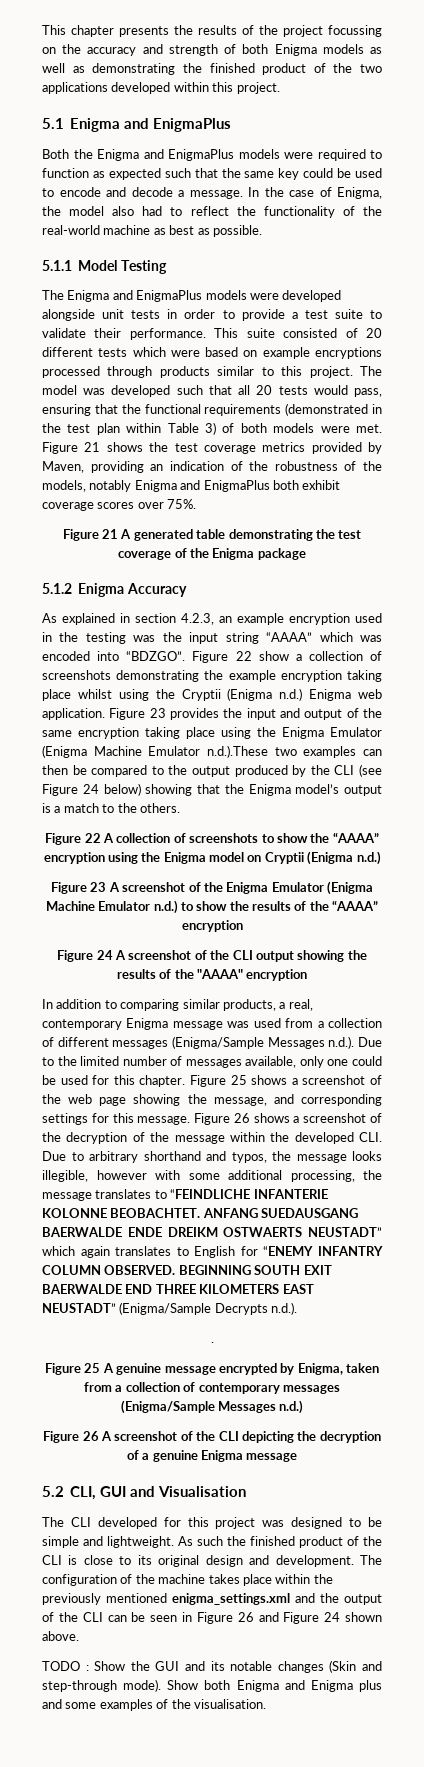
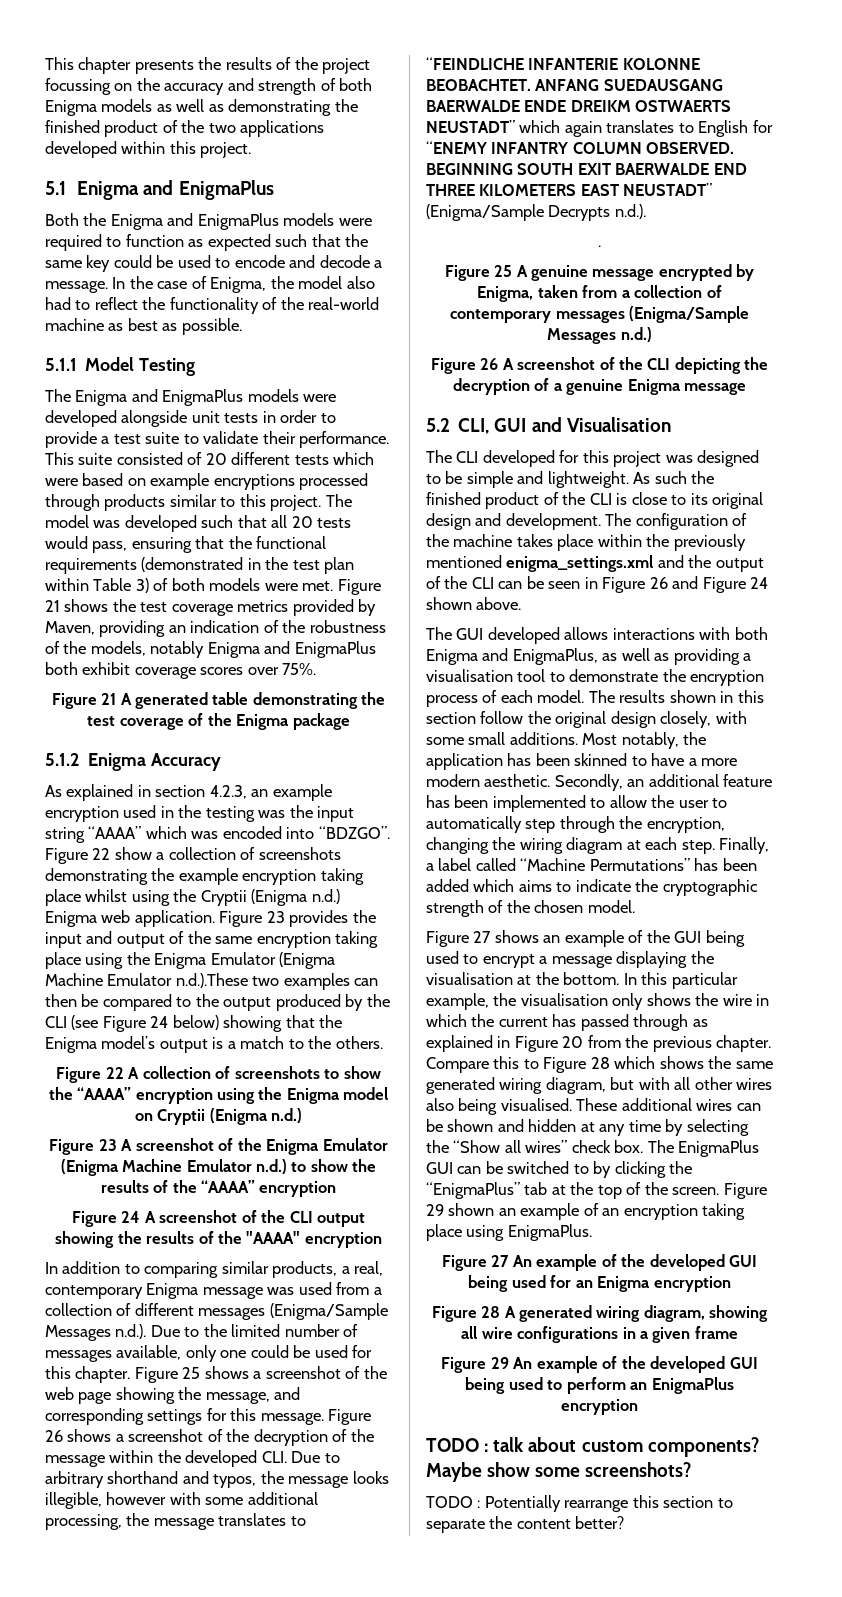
- TODO : Show the GUI and its notable changes (Skin and step-through mode). Show both Enigma and Enigma plus and some examples of the visualisation.
+ The GUI developed allows interactions with both Enigma and EnigmaPlus, as well as providing a visualisation tool to demonstrate the encryption process of each model. The results shown in this section follow the original design closely, with some small additions. Most notably, the application has been skinned to have a more modern aesthetic. Secondly, an additional feature has been implemented to allow the user to automatically step through the encryption, changing the wiring diagram at each step. Finally, a label called “Machine Permutations” has been added which aims to indicate the cryptographic strength of the chosen model.
+ Figure 27 shows an example of the GUI being used to encrypt a message displaying the visualisation at the bottom. In this particular example, the visualisation only shows the wire in which the current has passed through as explained in Figure 20 from the previous chapter. Compare this to Figure 28 which shows the same generated wiring diagram, but with all other wires also being visualised. These additional wires can be shown and hidden at any time by selecting the “Show all wires” check box. The EnigmaPlus GUI can be switched to by clicking the “EnigmaPlus” tab at the top of the screen. Figure 29 shown an example of an encryption taking place using EnigmaPlus.
+ Figure 27 An example of the developed GUI being used for an Enigma encryption
+ Figure 28 A generated wiring diagram, showing all wire configurations in a given frame
+ Figure 29 An example of the developed GUI being used to perform an EnigmaPlus encryption
+ TODO : talk about custom components? Maybe show some screenshots?
+ TODO : Potentially rearrange this section to separate the content better?

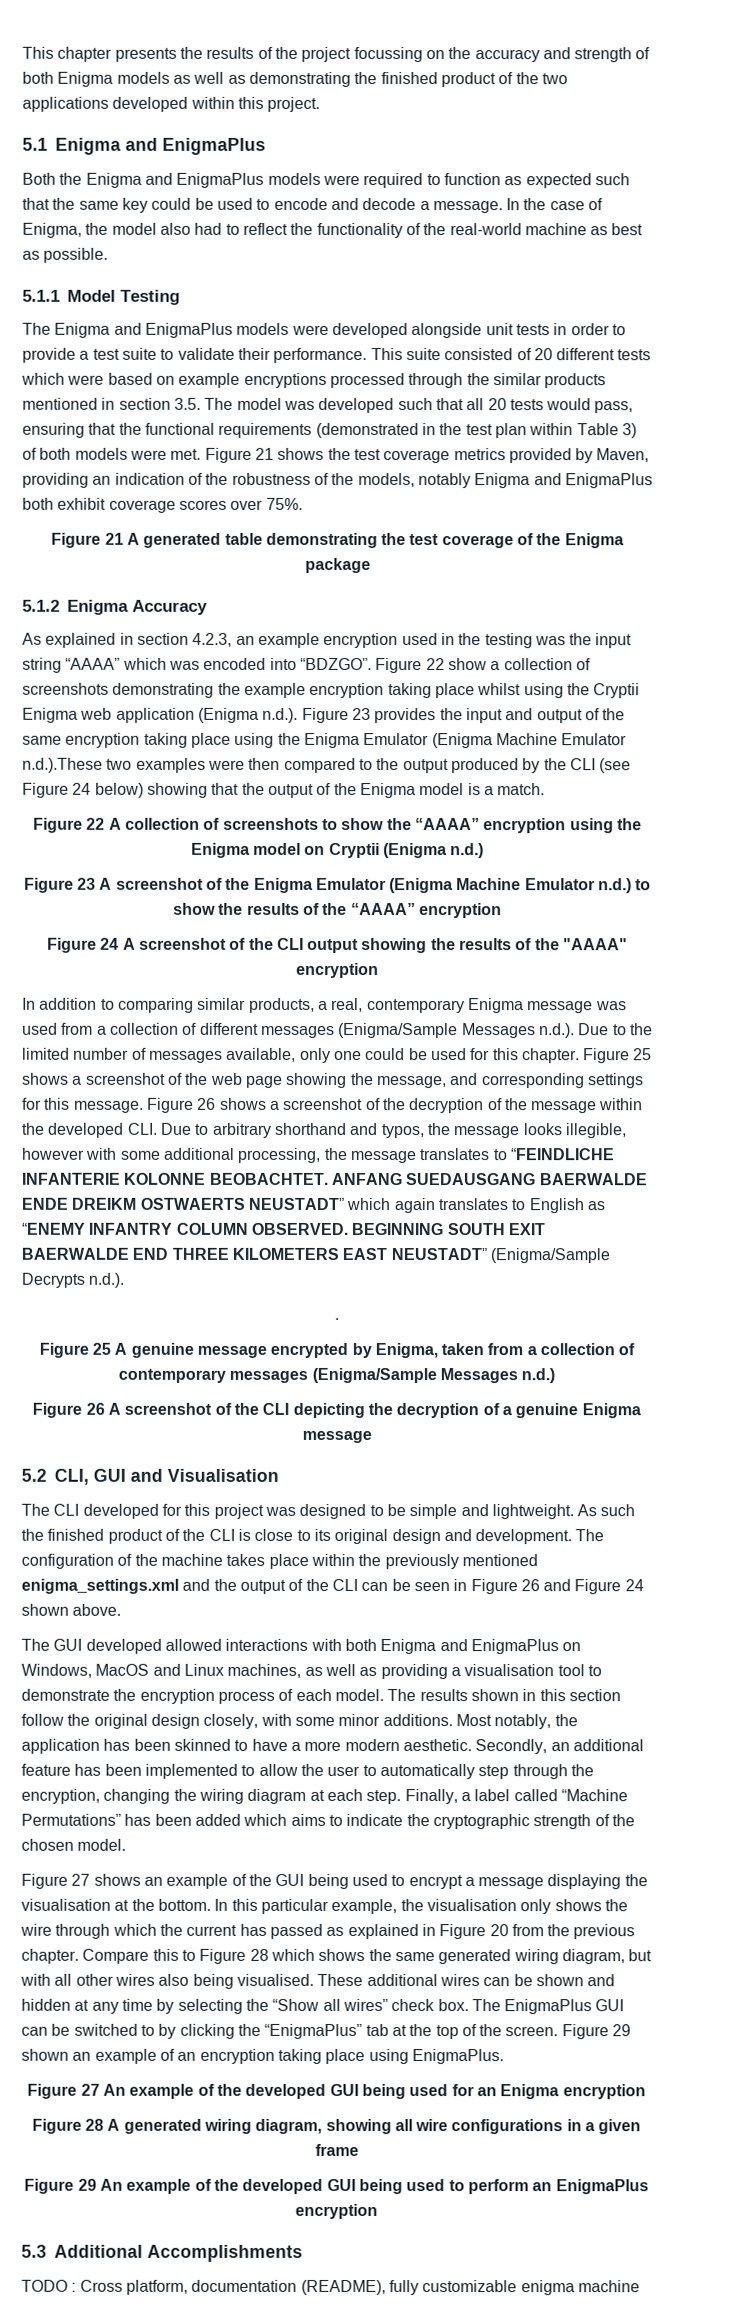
- This suite consisted of 20 different tests which were based on example encryptions processed through products similar to this project. The model was developed such that all 20 tests would pass, ensuring that the functional requirements (demonstrated in the test plan within Table 3) of both models were met.
+ This suite consisted of 20 different tests which were based on example encryptions processed through the similar products mentioned in section 3.5. The model was developed such that all 20 tests would pass, ensuring that the functional requirements (demonstrated in the test plan within Table 3) of both models were met.
- Figure 22 show a collection of screenshots demonstrating the example encryption taking place whilst using the Cryptii (Enigma n.d.) Enigma web application. Figure 23 provides the input and output of the same encryption taking place using the Enigma Emulator (Enigma Machine Emulator n.d.).These two examples can then be compared to the output produced by the CLI (see Figure 24 below) showing that the Enigma model’s output is a match to the others.
+ Figure 22 show a collection of screenshots demonstrating the example encryption taking place whilst using the Cryptii Enigma web application (Enigma n.d.). Figure 23 provides the input and output of the same encryption taking place using the Enigma Emulator (Enigma Machine Emulator n.d.).These two examples were then compared to the output produced by the CLI (see Figure 24 below) showing that the output of the Enigma model is a match.
- ANFANG SUEDAUSGANG BAERWALDE ENDE DREIKM OSTWAERTS NEUSTADT” which again translates to English for “ENEMY INFANTRY COLUMN OBSERVED.
+ ANFANG SUEDAUSGANG BAERWALDE ENDE DREIKM OSTWAERTS NEUSTADT” which again translates to English as “ENEMY INFANTRY COLUMN OBSERVED.
- The GUI developed allows interactions with both Enigma and EnigmaPlus, as well as providing a visualisation tool to demonstrate the encryption process of each model.
+ The GUI developed allowed interactions with both Enigma and EnigmaPlus on Windows, MacOS and Linux machines, as well as providing a visualisation tool to demonstrate the encryption process of each model.
- The results shown in this section follow the original design closely, with some small additions.
+ The results shown in this section follow the original design closely, with some minor additions.
- In this particular example, the visualisation only shows the wire in which the current has passed through as explained in Figure 20 from the previous chapter.
+ In this particular example, the visualisation only shows the wire through which the current has passed as explained in Figure 20 from the previous chapter.
- TODO : talk about custom components? Maybe show some screenshots?
- TODO : Potentially rearrange this section to separate the content better?
+ 5.3 Additional Accomplishments
+ TODO : Cross platform, documentation (README), fully customizable enigma machine

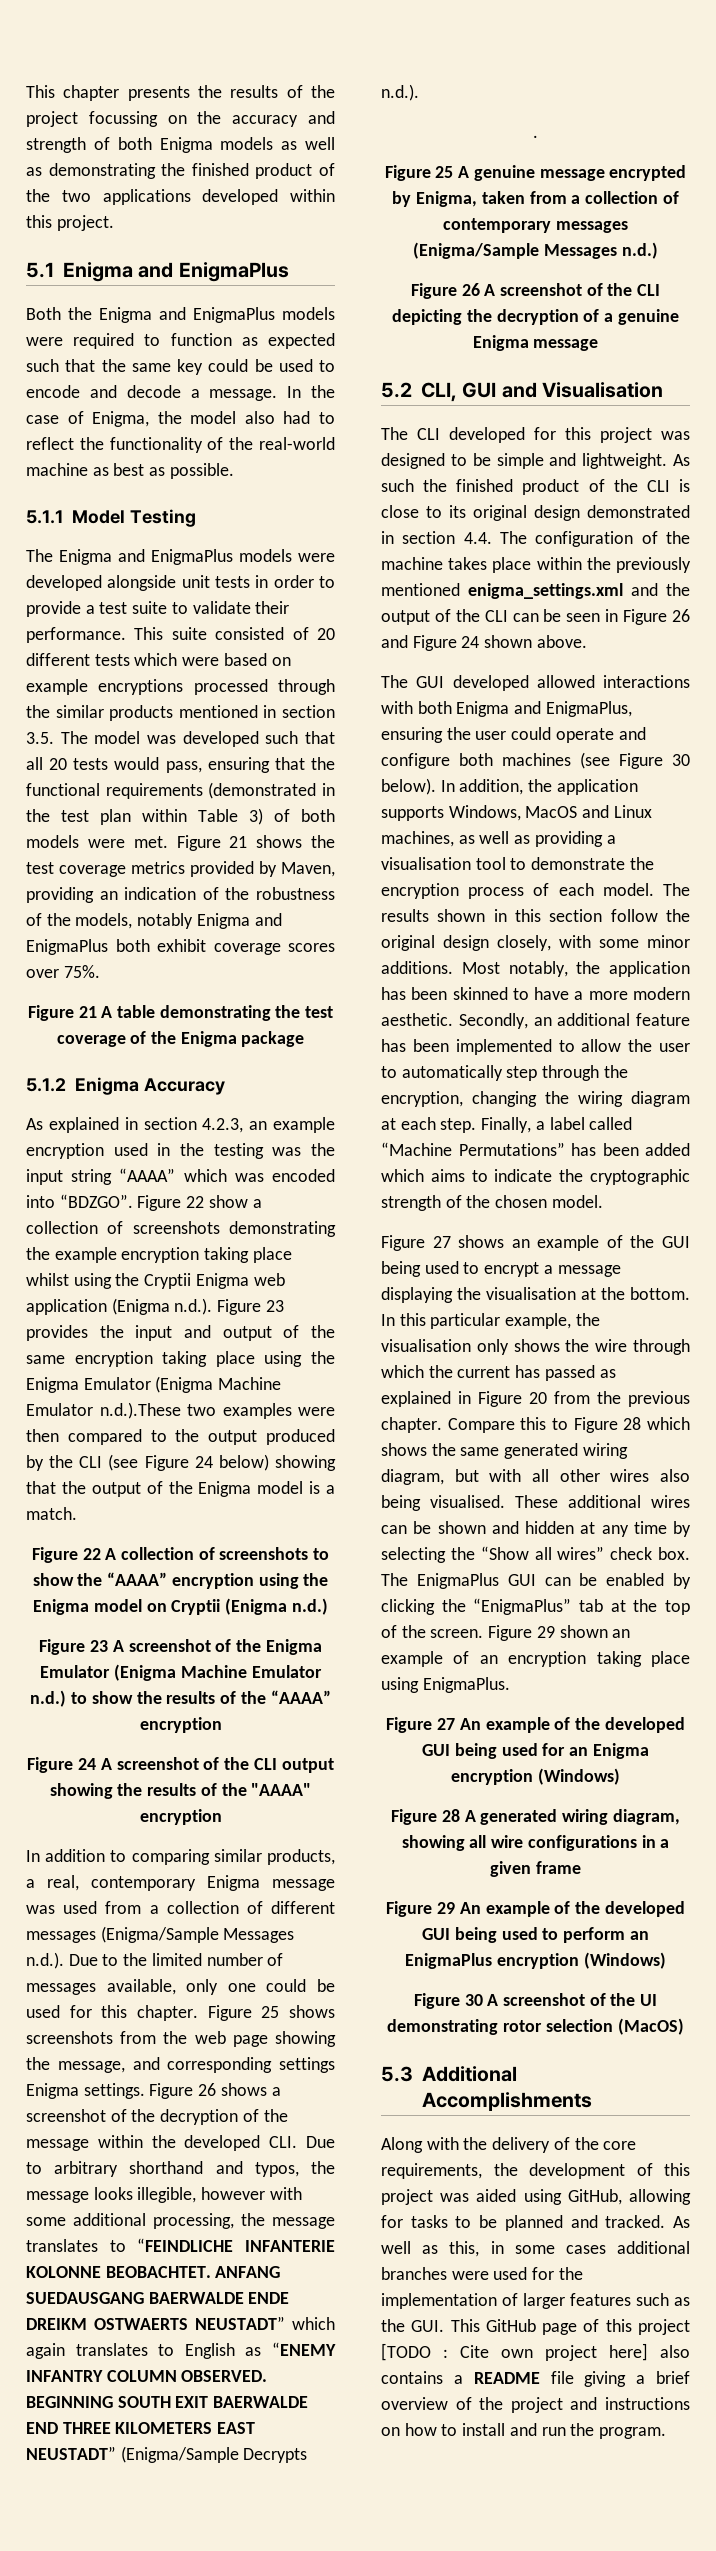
- Figure 21 A generated table demonstrating the test coverage of the Enigma package
+ Figure 21 A table demonstrating the test coverage of the Enigma package
- Figure 25 shows a screenshot of the web page showing the message, and corresponding settings for this message.
+ Figure 25 shows screenshots from the web page showing the message, and corresponding settings Enigma settings.
- As such the finished product of the CLI is close to its original design and development. The configuration of the machine takes place within the previously mentioned enigma_settings.xml and the output of the CLI can be seen in Figure 26 and Figure 24 shown above.
+ As such the finished product of the CLI is close to its original design demonstrated in section 4.4. The configuration of the machine takes place within the previously mentioned enigma_settings.xml and the output of the CLI can be seen in Figure 26 and Figure 24 shown above.
- The GUI developed allowed interactions with both Enigma and EnigmaPlus on Windows, MacOS and Linux machines, as well as providing a visualisation tool to demonstrate the encryption process of each model.
+ The GUI developed allowed interactions with both Enigma and EnigmaPlus, ensuring the user could operate and configure both machines (see Figure 30 below). In addition, the application supports Windows, MacOS and Linux machines, as well as providing a visualisation tool to demonstrate the encryption process of each model.
- The EnigmaPlus GUI can be switched to by clicking the “EnigmaPlus” tab at the top of the screen.
+ The EnigmaPlus GUI can be enabled by clicking the “EnigmaPlus” tab at the top of the screen.
- Figure 27 An example of the developed GUI being used for an Enigma encryption
+ Figure 27 An example of the developed GUI being used for an Enigma encryption (Windows)
- Figure 29 An example of the developed GUI being used to perform an EnigmaPlus encryption
+ Figure 29 An example of the developed GUI being used to perform an EnigmaPlus encryption (Windows)
+ Figure 30 A screenshot of the UI demonstrating rotor selection (MacOS)
  5.3 Additional Accomplishments
- TODO : Cross platform, documentation (README), fully customizable enigma machine
+ Along with the delivery of the core requirements, the development of this project was aided using GitHub, allowing for tasks to be planned and tracked. As well as this, in some cases additional branches were used for the implementation of larger features such as the GUI. This GitHub page of this project [TODO : Cite own project here] also contains a README file giving a brief overview of the project and instructions on how to install and run the program.

